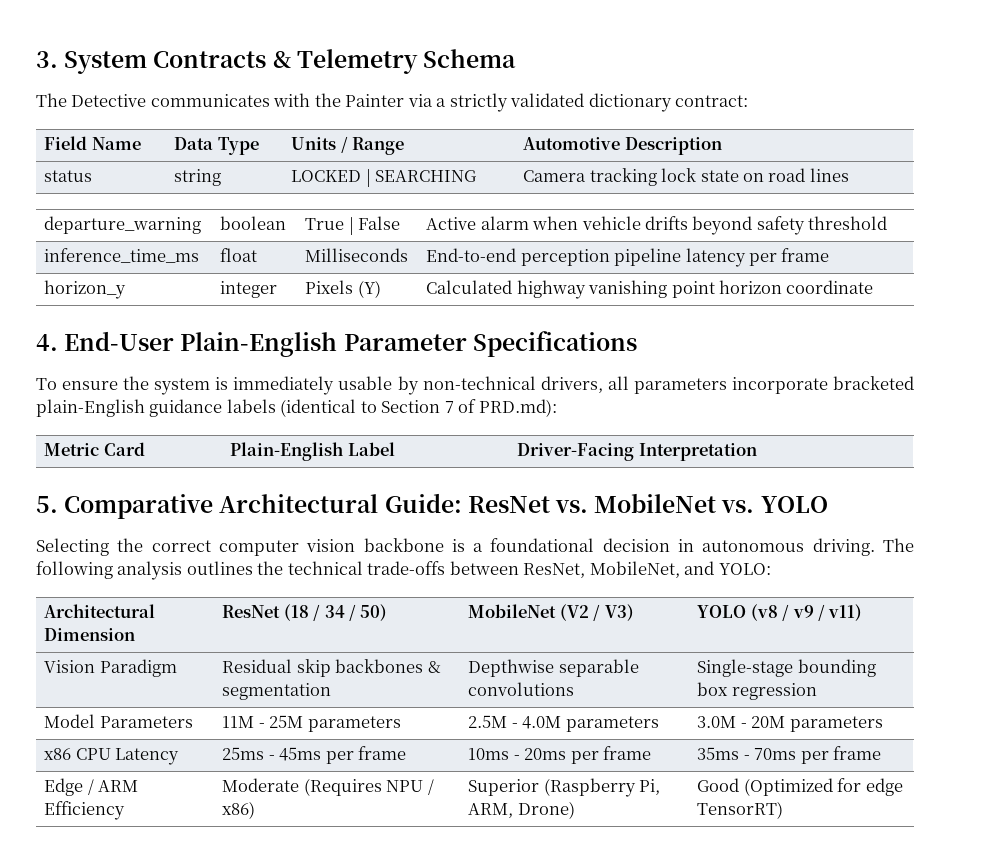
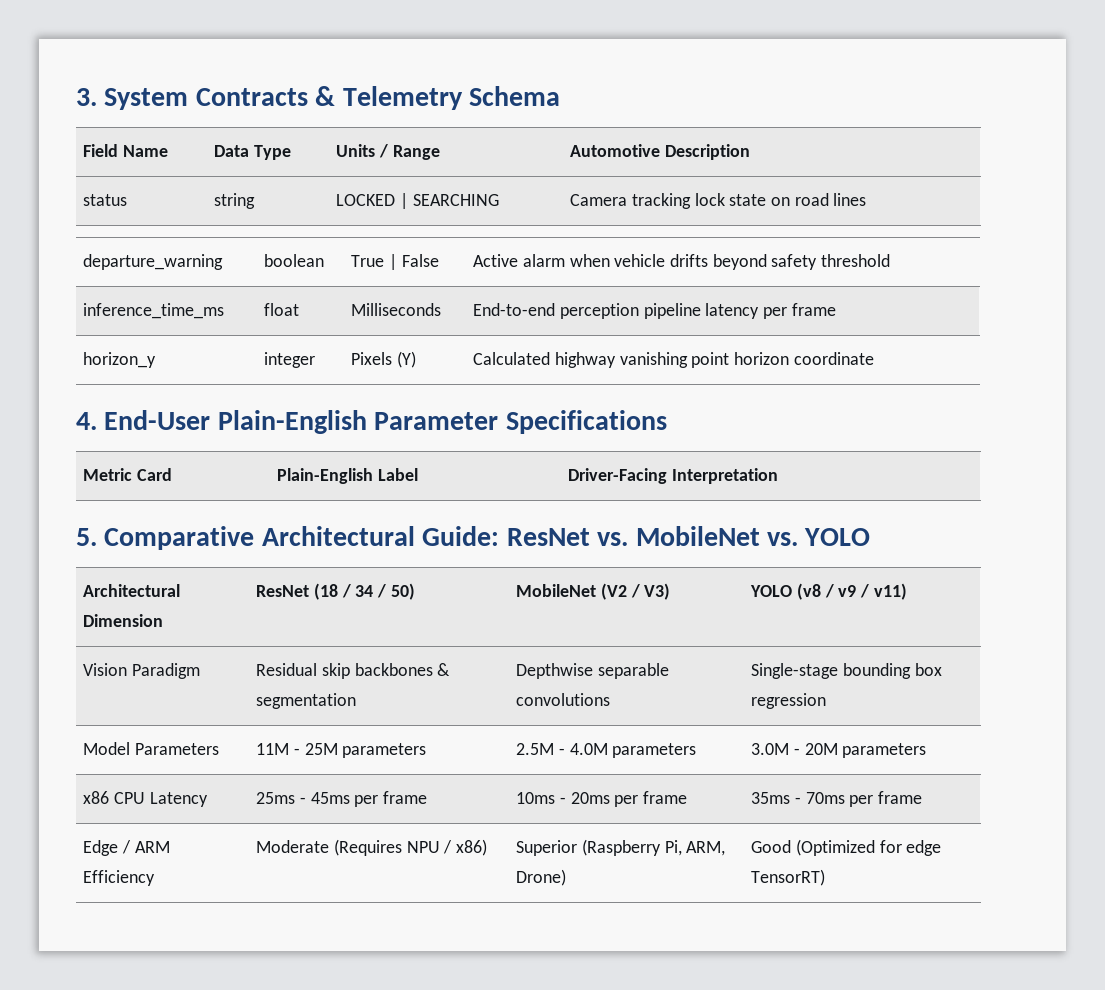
- The Detective communicates with the Painter via a strictly validated dictionary contract:
- To ensure the system is immediately usable by non-technical drivers, all parameters incorporate bracketed plain-English guidance labels (identical to Section 7 of PRD.md):
- Selecting the correct computer vision backbone is a foundational decision in autonomous driving. The following analysis outlines the technical trade-offs between ResNet, MobileNet, and YOLO:

